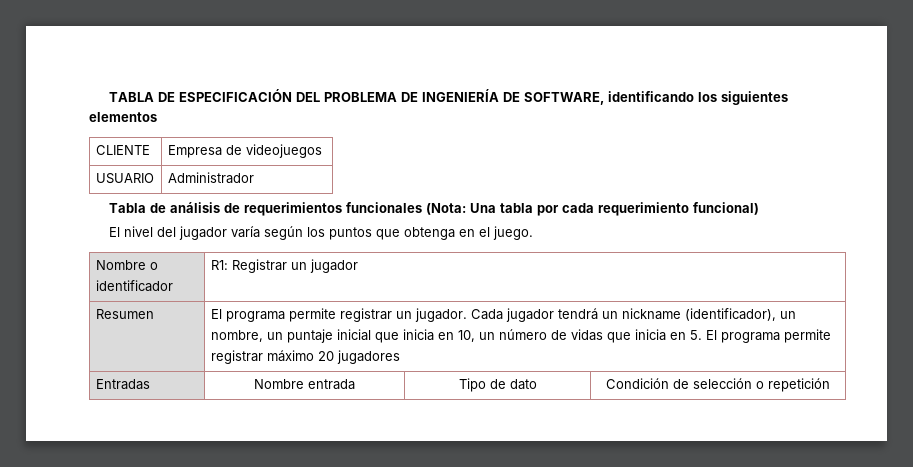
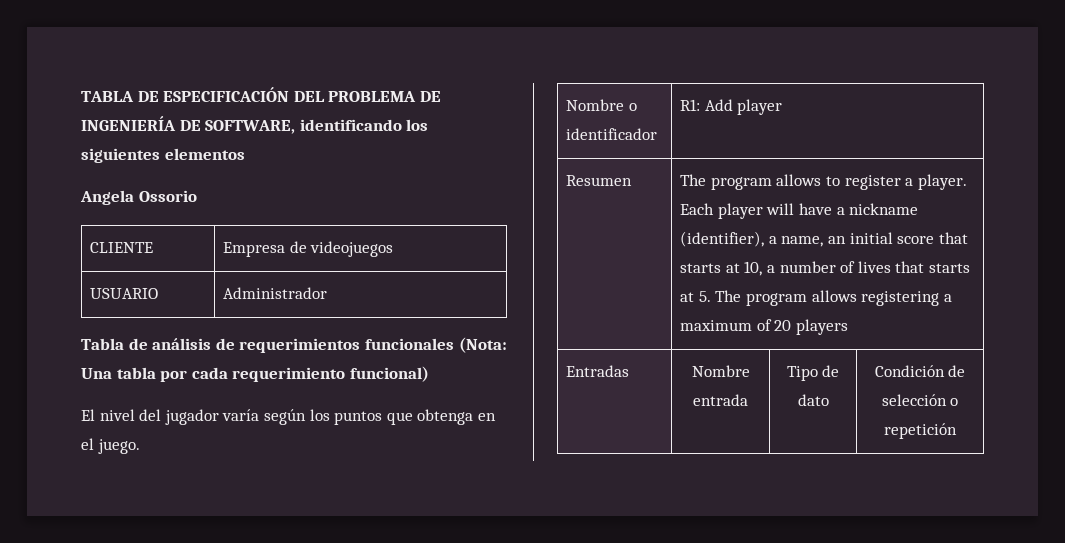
+ Angela Ossorio
- Nombre o identificador | R1: Registrar un jugador
- Resumen | El programa permite registrar un jugador. Cada jugador tendrá un nickname (identificador), un nombre, un puntaje inicial que inicia en 10, un número de vidas que inicia en 5. El programa permite registrar máximo 20 jugadores
+ Nombre o identificador | R1: Add player
+ Resumen | The program allows to register a player. Each player will have a nickname (identifier), a name, an initial score that starts at 10, a number of lives that starts at 5. The program allows registering a maximum of 20 players

